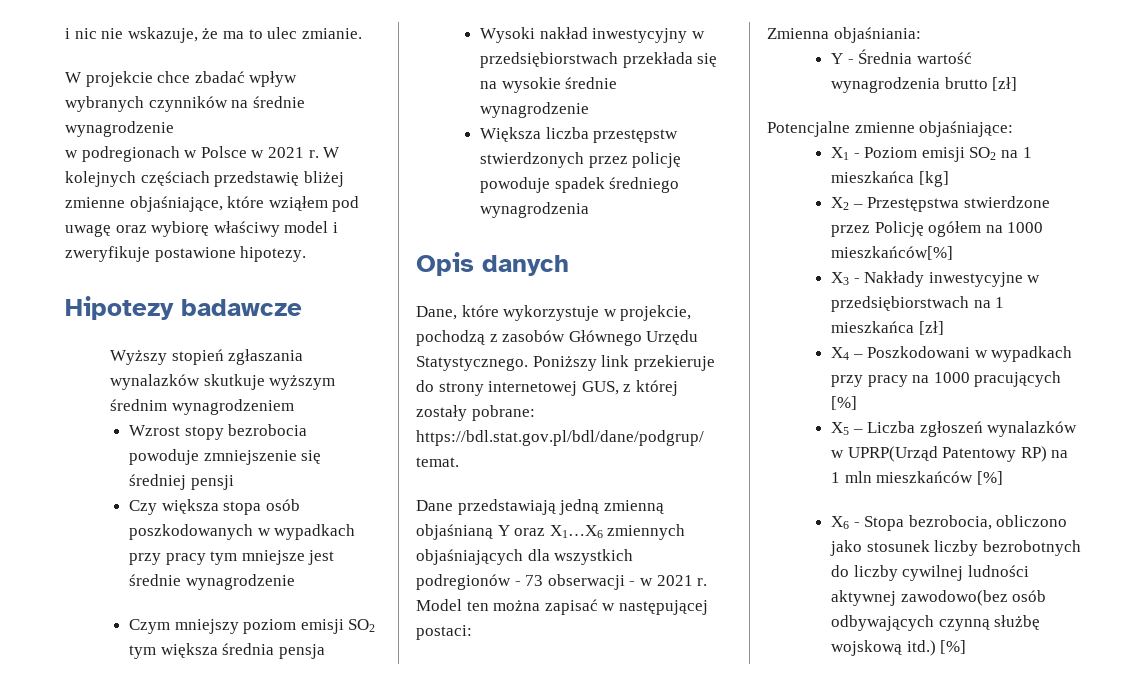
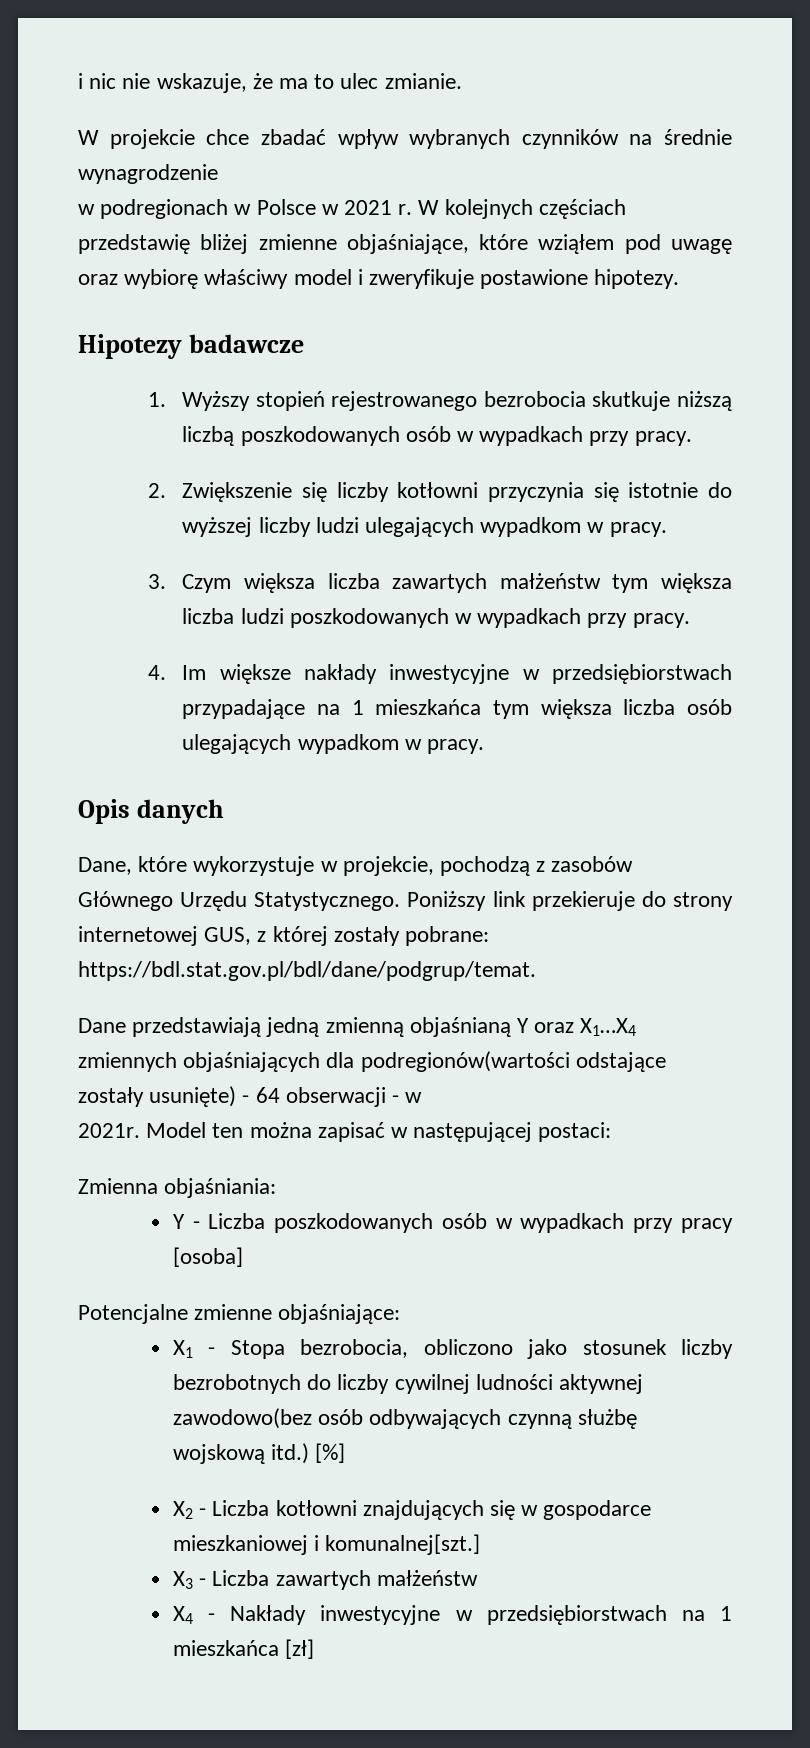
- Wyższy stopień zgłaszania wynalazków skutkuje wyższym średnim wynagrodzeniem
- Wzrost stopy bezrobocia powoduje zmniejszenie się średniej pensji
- Czy większa stopa osób poszkodowanych w wypadkach przy pracy tym mniejsze jest średnie wynagrodzenie
- Czym mniejszy poziom emisji SO2 tym większa średnia pensja
- Wysoki nakład inwestycyjny w przedsiębiorstwach przekłada się na wysokie średnie wynagrodzenie
- Większa liczba przestępstw stwierdzonych przez policję powoduje spadek średniego wynagrodzenia
+ 1. Wyższy stopień rejestrowanego bezrobocia skutkuje niższą liczbą poszkodowanych osób w wypadkach przy pracy.
+ 2. Zwiększenie się liczby kotłowni przyczynia się istotnie do wyższej liczby ludzi ulegających wypadkom w pracy.
+ 3. Czym większa liczba zawartych małżeństw tym większa liczba ludzi poszkodowanych w wypadkach przy pracy.
+ 4. Im większe nakłady inwestycyjne w przedsiębiorstwach przypadające na 1 mieszkańca tym większa liczba osób ulegających wypadkom w pracy.
- Dane przedstawiają jedną zmienną objaśnianą Y oraz X1…X6 zmiennych objaśniających dla wszystkich podregionów - 73 obserwacji - w 2021 r.
+ Dane przedstawiają jedną zmienną objaśnianą Y oraz X1…X4 zmiennych objaśniających dla podregionów(wartości odstające zostały usunięte) - 64 obserwacji - w
+ 2021r.
- Y - Średnia wartość wynagrodzenia brutto [zł]
+ Y - Liczba poszkodowanych osób w wypadkach przy pracy [osoba]
- X1 - Poziom emisji SO2 na 1 mieszkańca [kg]
- X2 – Przestępstwa stwierdzone przez Policję ogółem na 1000 mieszkańców[%]
- X3 - Nakłady inwestycyjne w przedsiębiorstwach na 1 mieszkańca [zł]
- X4 – Poszkodowani w wypadkach przy pracy na 1000 pracujących [%]
- X5 – Liczba zgłoszeń wynalazków w UPRP(Urząd Patentowy RP) na 1 mln mieszkańców [%]
- X6 - Stopa bezrobocia, obliczono jako stosunek liczby bezrobotnych do liczby cywilnej ludności aktywnej zawodowo(bez osób odbywających czynną służbę wojskową itd.)
+ X1 - Stopa bezrobocia, obliczono jako stosunek liczby bezrobotnych do liczby cywilnej ludności aktywnej zawodowo(bez osób odbywających czynną służbę wojskową itd.)
+ X2 - Liczba kotłowni znajdujących się w gospodarce mieszkaniowej i komunalnej[szt.]
+ X3 - Liczba zawartych małżeństw
+ X4 - Nakłady inwestycyjne w przedsiębiorstwach na 1 mieszkańca [zł]

